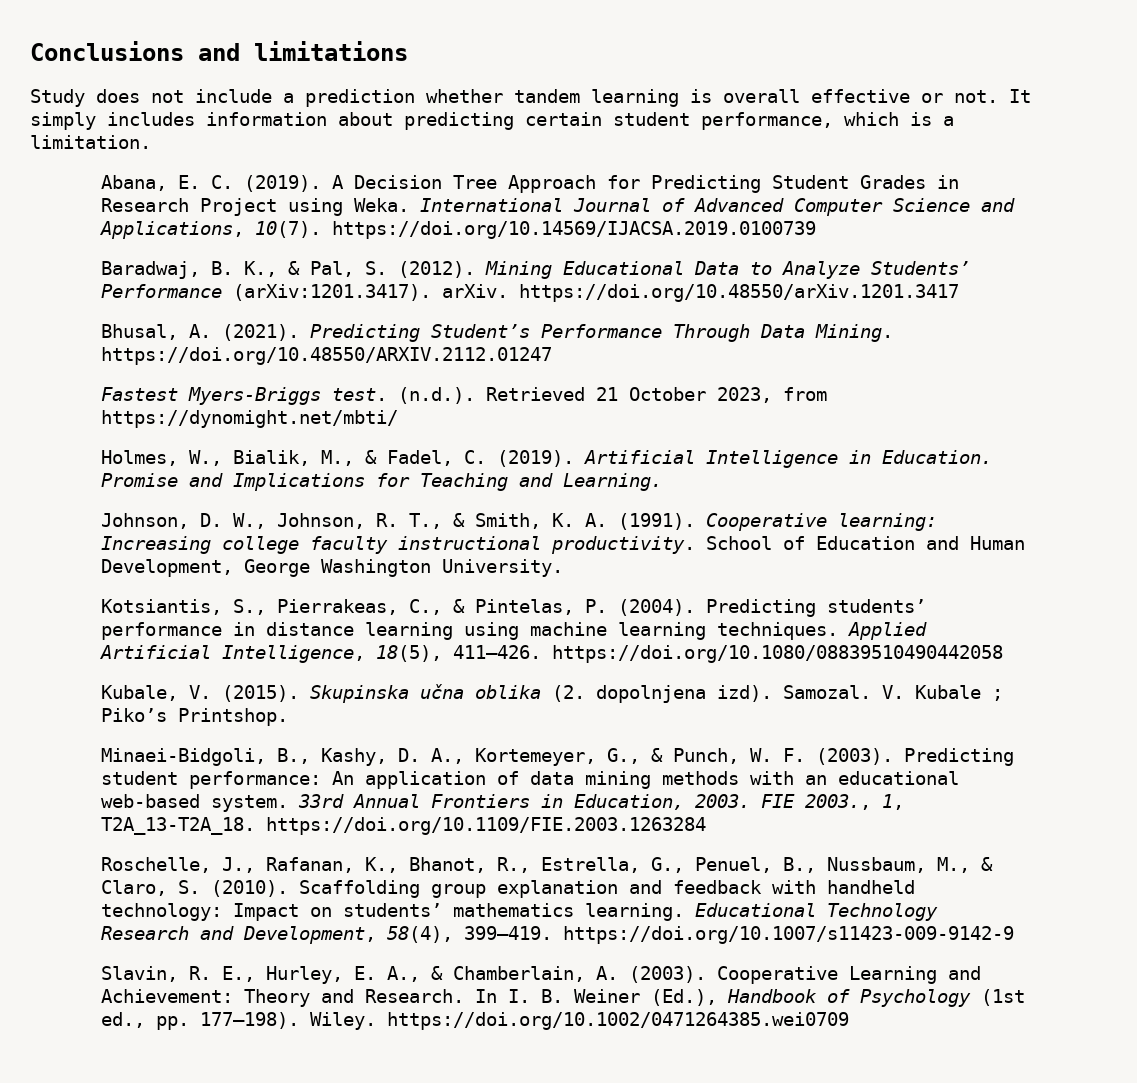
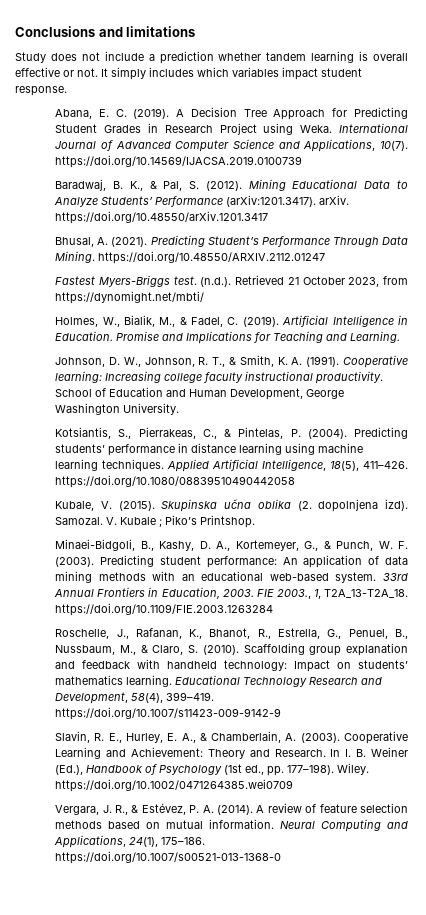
- It simply includes information about predicting certain student performance, which is a limitation.
+ It simply includes which variables impact student response.
+ Vergara, J. R., & Estévez, P. A. (2014). A review of feature selection methods based on mutual information. Neural Computing and Applications, 24(1), 175–186. https://doi.org/10.1007/s00521-013-1368-0

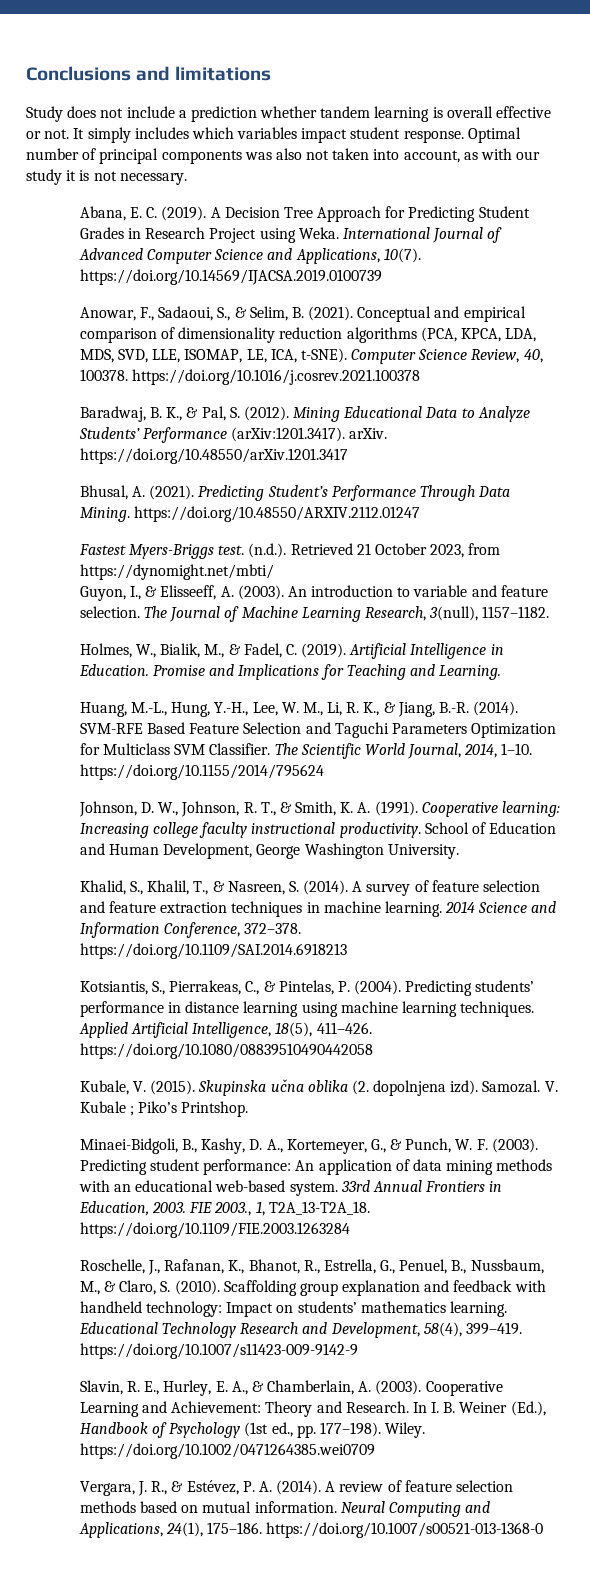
+ Optimal number of principal components was also not taken into account, as with our study it is not necessary.
+ Anowar, F., Sadaoui, S., & Selim, B. (2021). Conceptual and empirical comparison of dimensionality reduction algorithms (PCA, KPCA, LDA, MDS, SVD, LLE, ISOMAP, LE, ICA, t-SNE). Computer Science Review, 40, 100378. https://doi.org/10.1016/j.cosrev.2021.100378
+ Guyon, I., & Elisseeff, A. (2003). An introduction to variable and feature selection. The Journal of Machine Learning Research, 3(null), 1157–1182.
+ Huang, M.-L., Hung, Y.-H., Lee, W. M., Li, R. K., & Jiang, B.-R. (2014). SVM-RFE Based Feature Selection and Taguchi Parameters Optimization for Multiclass SVM Classifier. The Scientific World Journal, 2014, 1–10. https://doi.org/10.1155/2014/795624
+ Khalid, S., Khalil, T., & Nasreen, S. (2014). A survey of feature selection and feature extraction techniques in machine learning. 2014 Science and Information Conference, 372–378. https://doi.org/10.1109/SAI.2014.6918213

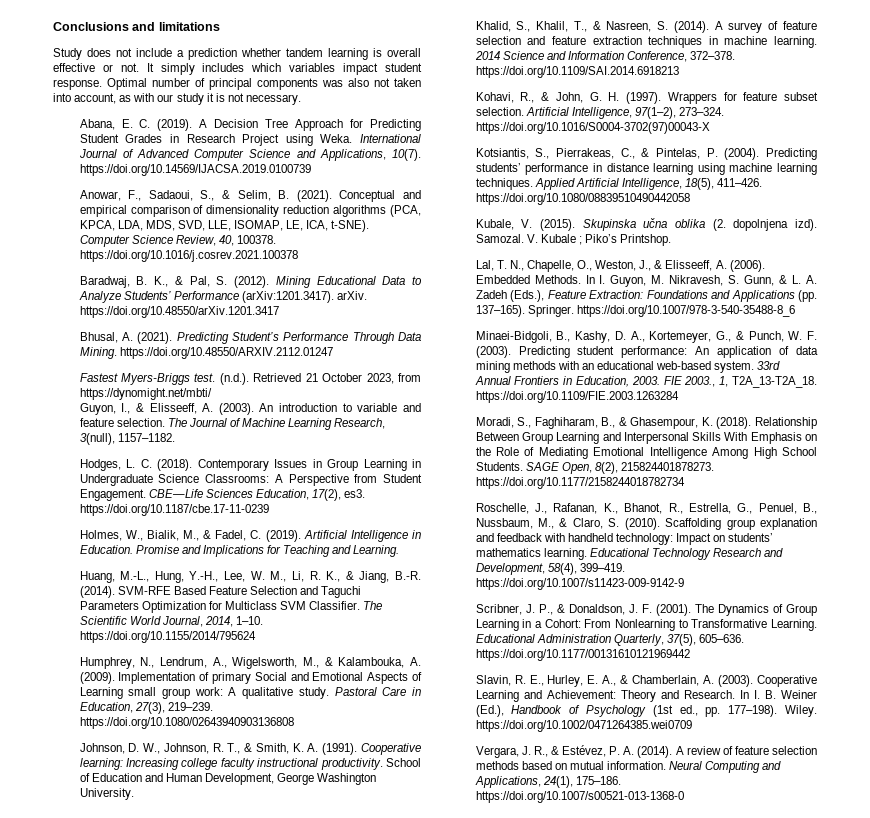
+ Hodges, L. C. (2018). Contemporary Issues in Group Learning in Undergraduate Science Classrooms: A Perspective from Student Engagement. CBE—Life Sciences Education, 17(2), es3. https://doi.org/10.1187/cbe.17-11-0239
+ Humphrey, N., Lendrum, A., Wigelsworth, M., & Kalambouka, A. (2009). Implementation of primary Social and Emotional Aspects of Learning small group work: A qualitative study. Pastoral Care in Education, 27(3), 219–239. https://doi.org/10.1080/02643940903136808
+ Kohavi, R., & John, G. H. (1997). Wrappers for feature subset selection. Artificial Intelligence, 97(1–2), 273–324. https://doi.org/10.1016/S0004-3702(97)00043-X
+ Lal, T. N., Chapelle, O., Weston, J., & Elisseeff, A. (2006). Embedded Methods. In I. Guyon, M. Nikravesh, S. Gunn, & L. A. Zadeh (Eds.), Feature Extraction: Foundations and Applications (pp. 137–165). Springer. https://doi.org/10.1007/978-3-540-35488-8_6
+ Moradi, S., Faghiharam, B., & Ghasempour, K. (2018). Relationship Between Group Learning and Interpersonal Skills With Emphasis on the Role of Mediating Emotional Intelligence Among High School Students. SAGE Open, 8(2), 215824401878273. https://doi.org/10.1177/2158244018782734
+ Scribner, J. P., & Donaldson, J. F. (2001). The Dynamics of Group Learning in a Cohort: From Nonlearning to Transformative Learning. Educational Administration Quarterly, 37(5), 605–636. https://doi.org/10.1177/00131610121969442

